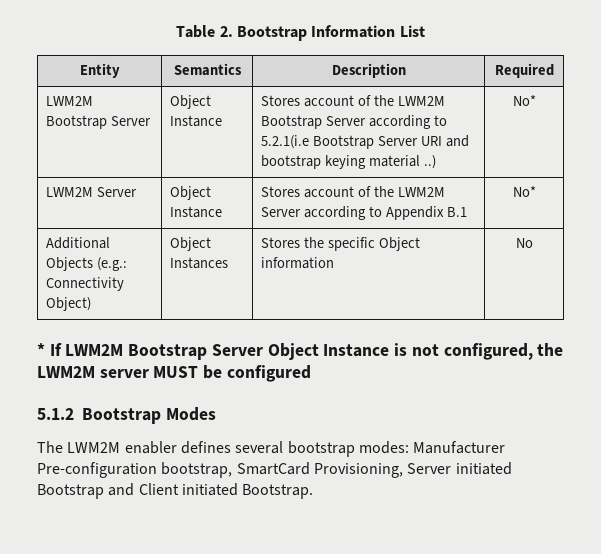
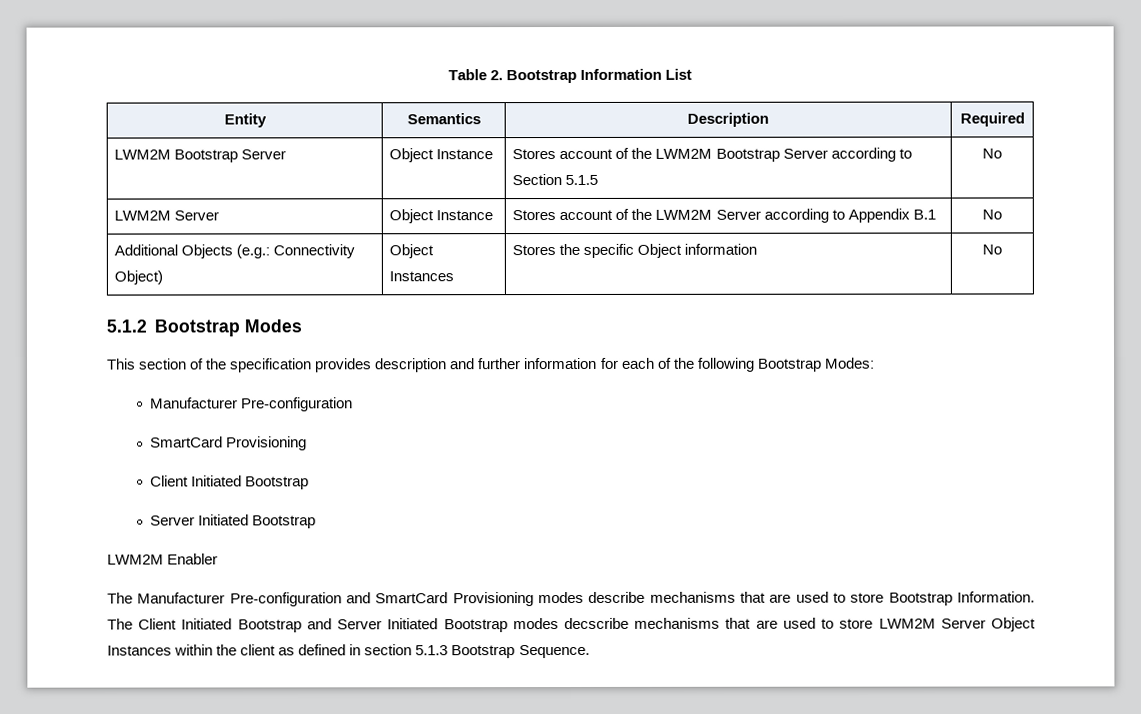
- LWM2M Bootstrap Server | Object Instance | Stores account of the LWM2M Bootstrap Server according to 5.2.1(i.e Bootstrap Server URI and bootstrap keying material ..) | No*
+ LWM2M Bootstrap Server | Object Instance | Stores account of the LWM2M Bootstrap Server according to Section 5.1.5 | No
- LWM2M Server | Object Instance | Stores account of the LWM2M Server according to Appendix B.1 | No*
+ LWM2M Server | Object Instance | Stores account of the LWM2M Server according to Appendix B.1 | No
- * If LWM2M Bootstrap Server Object Instance is not configured, the LWM2M server MUST be configured
  5.1.2 Bootstrap Modes
- The LWM2M enabler defines several bootstrap modes: Manufacturer Pre-configuration bootstrap, SmartCard Provisioning, Server initiated Bootstrap and Client initiated Bootstrap.
+ This section of the specification provides description and further information for each of the following Bootstrap Modes:
+ Manufacturer Pre-configuration
+ SmartCard Provisioning
+ Client Initiated Bootstrap
+ Server Initiated Bootstrap
+ LWM2M Enabler
+ The Manufacturer Pre-configuration and SmartCard Provisioning modes describe mechanisms that are used to store Bootstrap Information. The Client Initiated Bootstrap and Server Initiated Bootstrap modes decscribe mechanisms that are used to store LWM2M Server Object Instances within the client as defined in section 5.1.3 Bootstrap Sequence.

